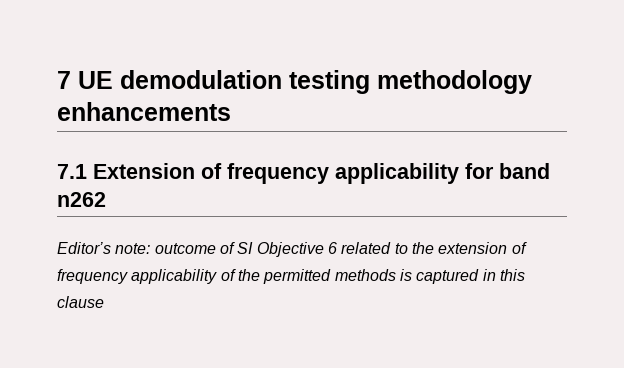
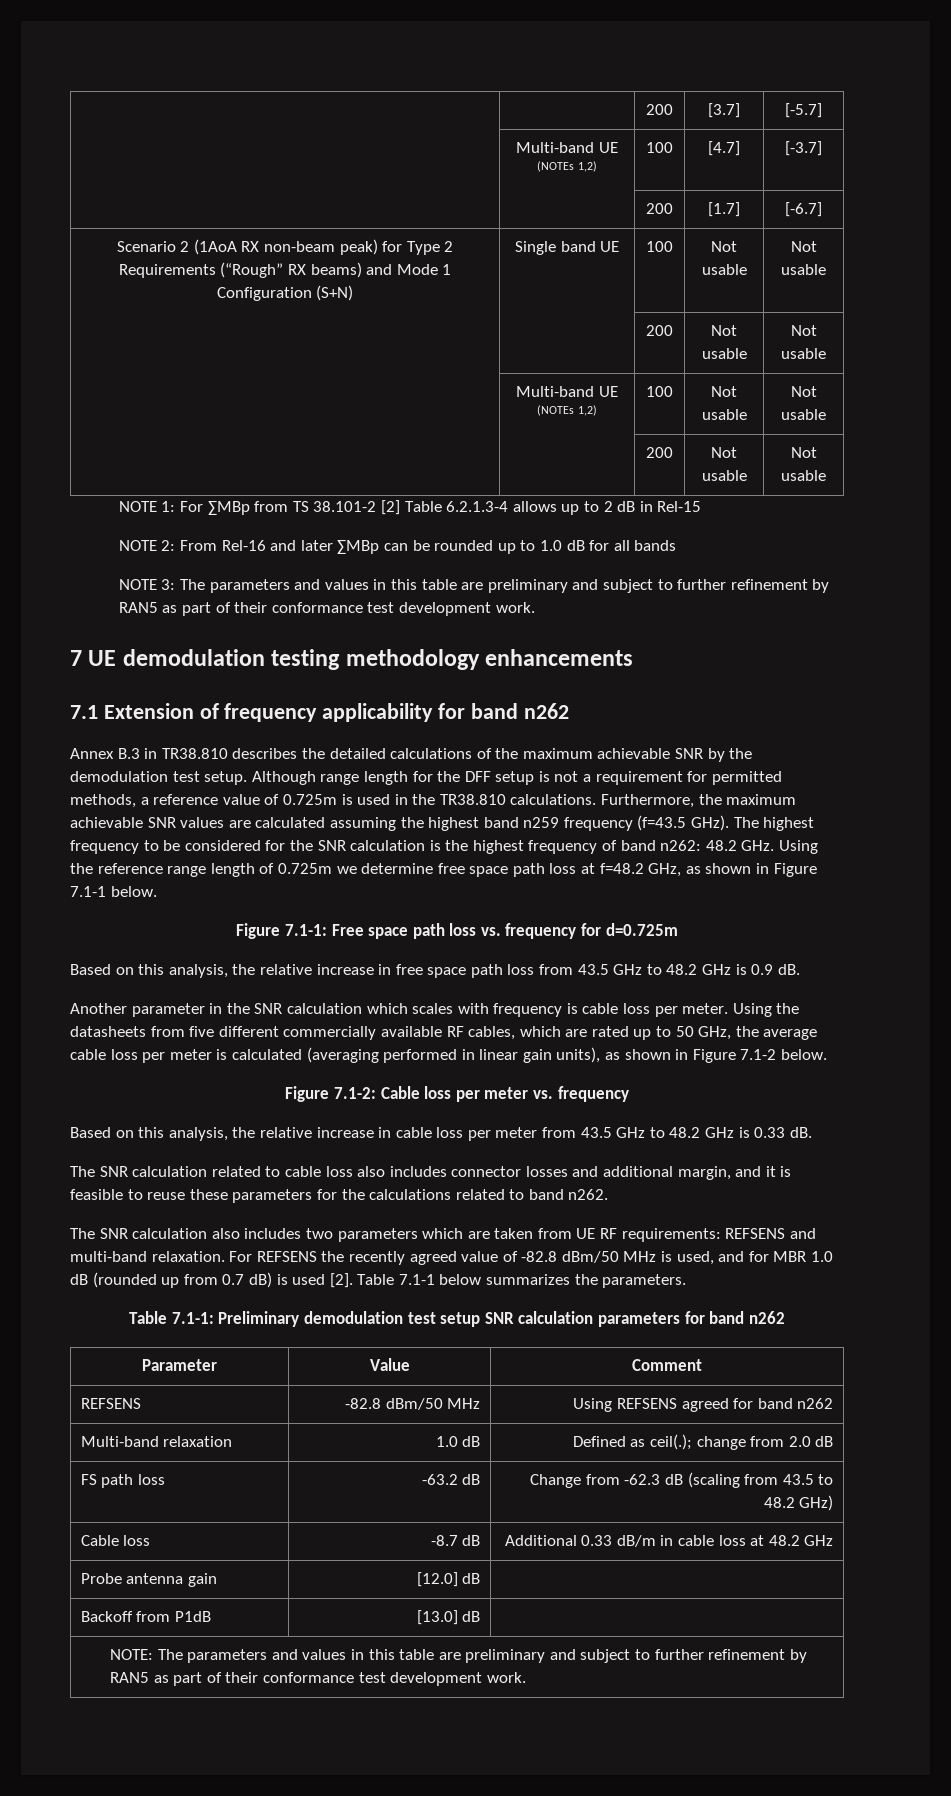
+ | | 200 | [3.7] | [-5.7]
+ | Multi-band UE (NOTEs 1,2) | 100 | [4.7] | [-3.7]
+ | | 200 | [1.7] | [-6.7]
+ Scenario 2 (1AoA RX non-beam peak) for Type 2 Requirements (“Rough” RX beams) and Mode 1 Configuration (S+N) | Single band UE | 100 | Not usable | Not usable
+ | | 200 | Not usable | Not usable
+ | Multi-band UE (NOTEs 1,2) | 100 | Not usable | Not usable
+ | | 200 | Not usable | Not usable
+ NOTE 1: For ∑MBp from TS 38.101-2 [2] Table 6.2.1.3-4 allows up to 2 dB in Rel-15
+ NOTE 2: From Rel-16 and later ∑MBp can be rounded up to 1.0 dB for all bands
+ NOTE 3: The parameters and values in this table are preliminary and subject to further refinement by RAN5 as part of their conformance test development work.
- Editor’s note: outcome of SI Objective 6 related to the extension of frequency applicability of the permitted methods is captured in this clause
+ Annex B.3 in TR38.810 describes the detailed calculations of the maximum achievable SNR by the demodulation test setup. Although range length for the DFF setup is not a requirement for permitted methods, a reference value of 0.725m is used in the TR38.810 calculations. Furthermore, the maximum achievable SNR values are calculated assuming the highest band n259 frequency (f=43.5 GHz). The highest frequency to be considered for the SNR calculation is the highest frequency of band n262: 48.2 GHz. Using the reference range length of 0.725m we determine free space path loss at f=48.2 GHz, as shown in Figure 7.1-1 below.
+ Figure 7.1-1: Free space path loss vs. frequency for d=0.725m
+ Based on this analysis, the relative increase in free space path loss from 43.5 GHz to 48.2 GHz is 0.9 dB.
+ Another parameter in the SNR calculation which scales with frequency is cable loss per meter. Using the datasheets from five different commercially available RF cables, which are rated up to 50 GHz, the average cable loss per meter is calculated (averaging performed in linear gain units), as shown in Figure 7.1-2 below.
+ Figure 7.1-2: Cable loss per meter vs. frequency
+ Based on this analysis, the relative increase in cable loss per meter from 43.5 GHz to 48.2 GHz is 0.33 dB.
+ The SNR calculation related to cable loss also includes connector losses and additional margin, and it is feasible to reuse these parameters for the calculations related to band n262.
+ The SNR calculation also includes two parameters which are taken from UE RF requirements: REFSENS and multi-band relaxation. For REFSENS the recently agreed value of -82.8 dBm/50 MHz is used, and for MBR 1.0 dB (rounded up from 0.7 dB) is used [2]. Table 7.1-1 below summarizes the parameters.
+ Table 7.1-1: Preliminary demodulation test setup SNR calculation parameters for band n262
+ Parameter | Value | Comment
+ REFSENS | -82.8 dBm/50 MHz | Using REFSENS agreed for band n262
+ Multi-band relaxation | 1.0 dB | Defined as ceil(.); change from 2.0 dB
+ FS path loss | -63.2 dB | Change from -62.3 dB (scaling from 43.5 to 48.2 GHz)
+ Cable loss | -8.7 dB | Additional 0.33 dB/m in cable loss at 48.2 GHz
+ Probe antenna gain | [12.0] dB |
+ Backoff from P1dB | [13.0] dB |
+ NOTE: The parameters and values in this table are preliminary and subject to further refinement by RAN5 as part of their conformance test development work.

